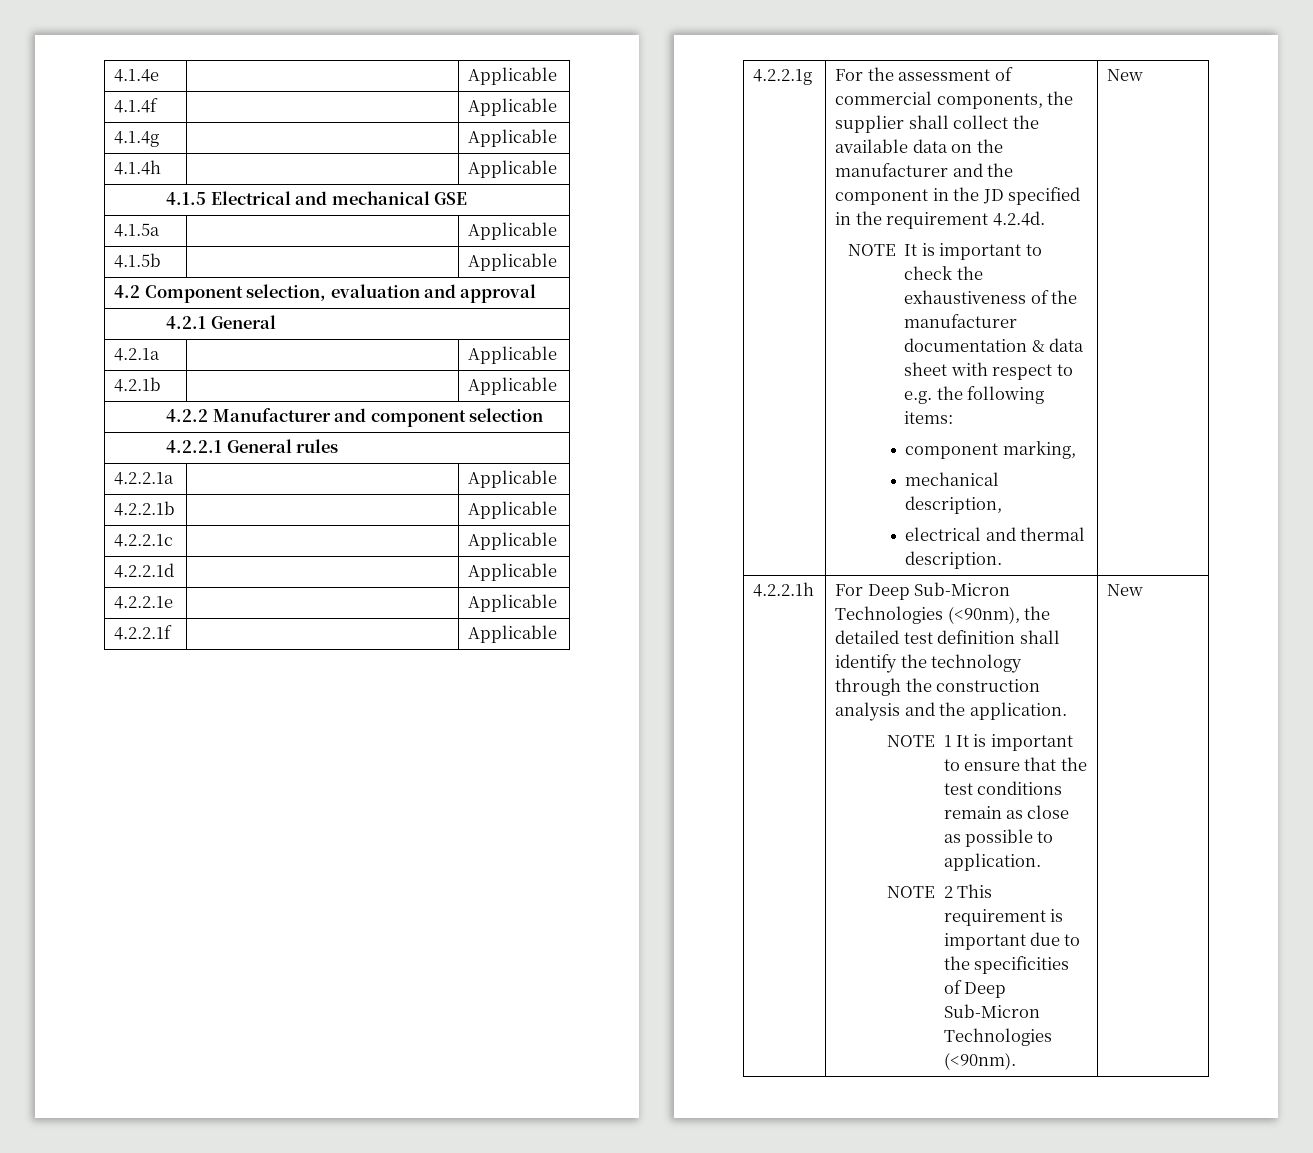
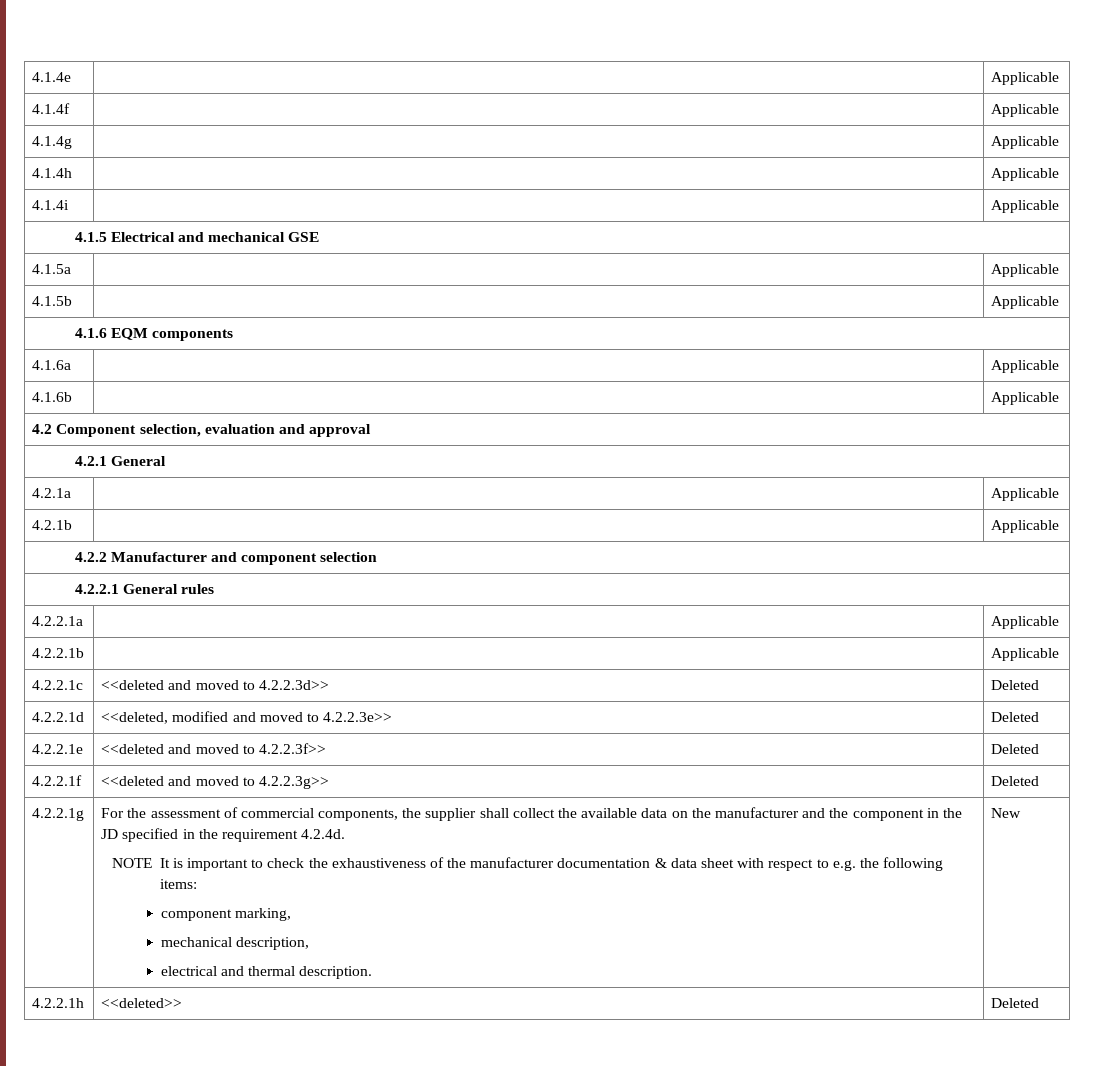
+ 4.1.4i | | Applicable
+ 4.1.6 EQM components
+ 4.1.6a | | Applicable
+ 4.1.6b | | Applicable
- 4.2.2.1c | | Applicable
- 4.2.2.1d | | Applicable
- 4.2.2.1e | | Applicable
- 4.2.2.1f | | Applicable
+ 4.2.2.1c | <<deleted and moved to 4.2.2.3d>> | Deleted
+ 4.2.2.1d | <<deleted, modified and moved to 4.2.2.3e>> | Deleted
+ 4.2.2.1e | <<deleted and moved to 4.2.2.3f>> | Deleted
+ 4.2.2.1f | <<deleted and moved to 4.2.2.3g>> | Deleted
- For Deep Sub-Micron Technologies (<90nm), the detailed test definition shall identify the technology through the construction analysis and the application.
- NOTE 1 It is important to ensure that the test conditions remain as close as possible to application.
- NOTE 2 This requirement is important due to the specificities of Deep Sub-Micron Technologies (<90nm). | New
+ <<deleted>> | Deleted

